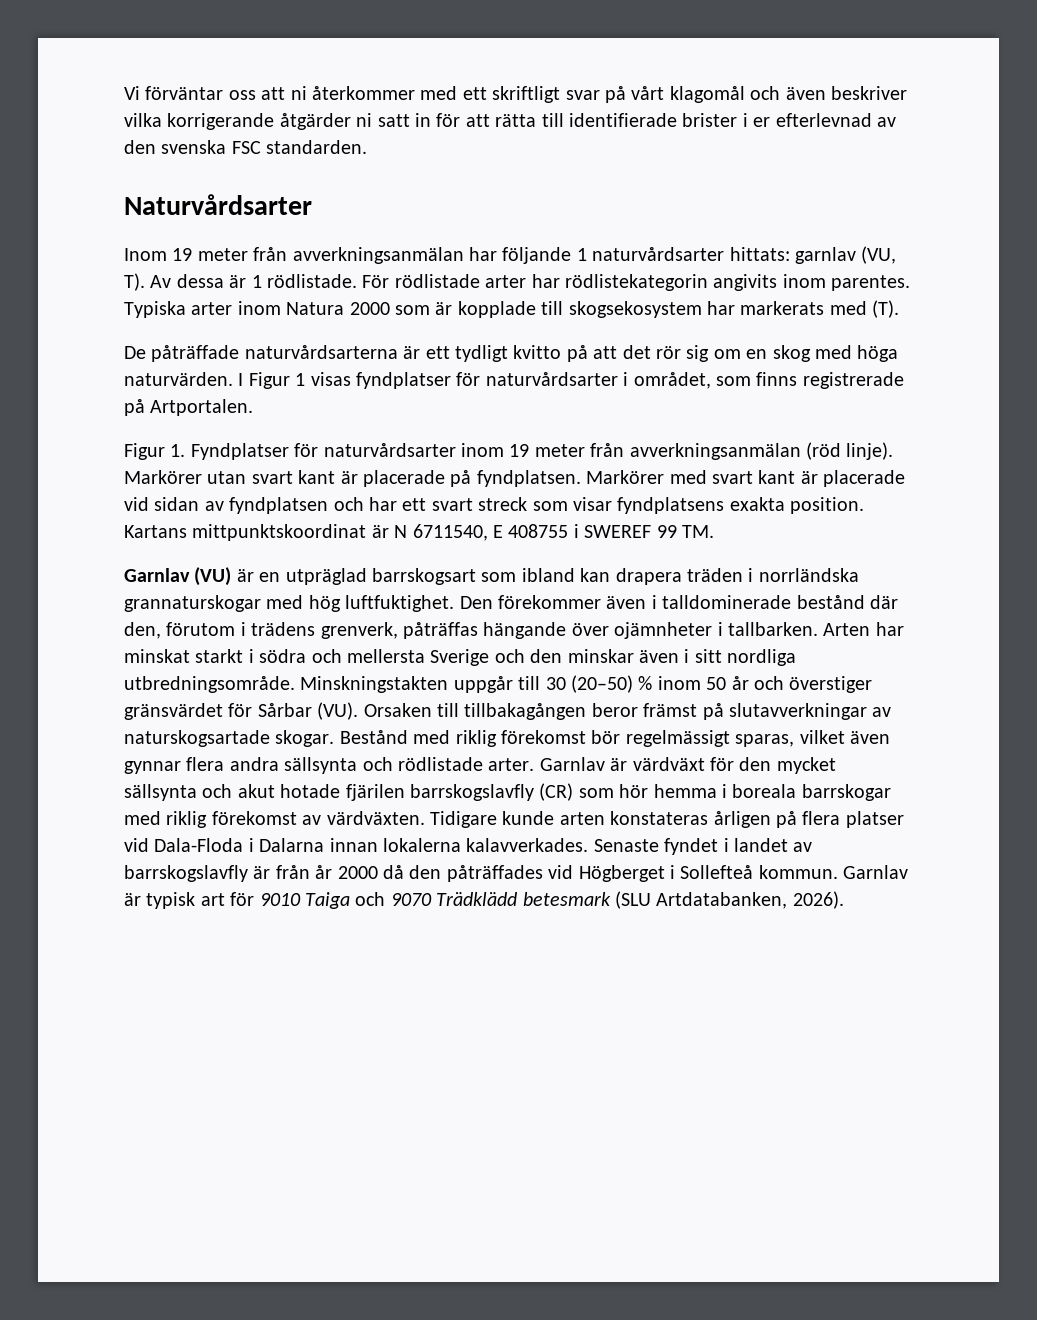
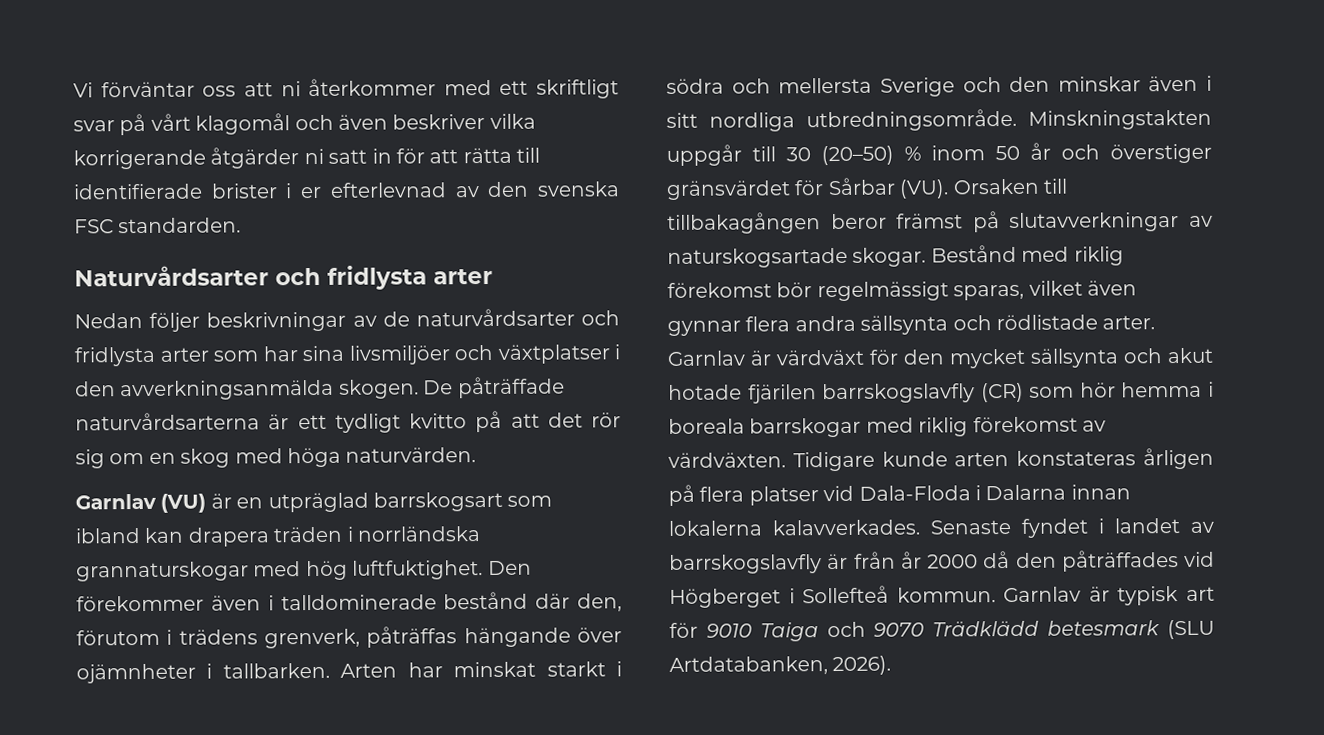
- Naturvårdsarter
- Inom 19 meter från avverkningsanmälan har följande 1 naturvårdsarter hittats: garnlav (VU, T). Av dessa är 1 rödlistade. För rödlistade arter har rödlistekategorin angivits inom parentes. Typiska arter inom Natura 2000 som är kopplade till skogsekosystem har markerats med (T).
- De påträffade naturvårdsarterna är ett tydligt kvitto på att det rör sig om en skog med höga naturvärden. I Figur 1 visas fyndplatser för naturvårdsarter i området, som finns registrerade på Artportalen.
- Figur 1. Fyndplatser för naturvårdsarter inom 19 meter från avverkningsanmälan (röd linje). Markörer utan svart kant är placerade på fyndplatsen. Markörer med svart kant är placerade vid sidan av fyndplatsen och har ett svart streck som visar fyndplatsens exakta position. Kartans mittpunktskoordinat är N 6711540, E 408755 i SWEREF 99 TM.
+ Naturvårdsarter och fridlysta arter
+ Nedan följer beskrivningar av de naturvårdsarter och fridlysta arter som har sina livsmiljöer och växtplatser i den avverkningsanmälda skogen. De påträffade naturvårdsarterna är ett tydligt kvitto på att det rör sig om en skog med höga naturvärden.

